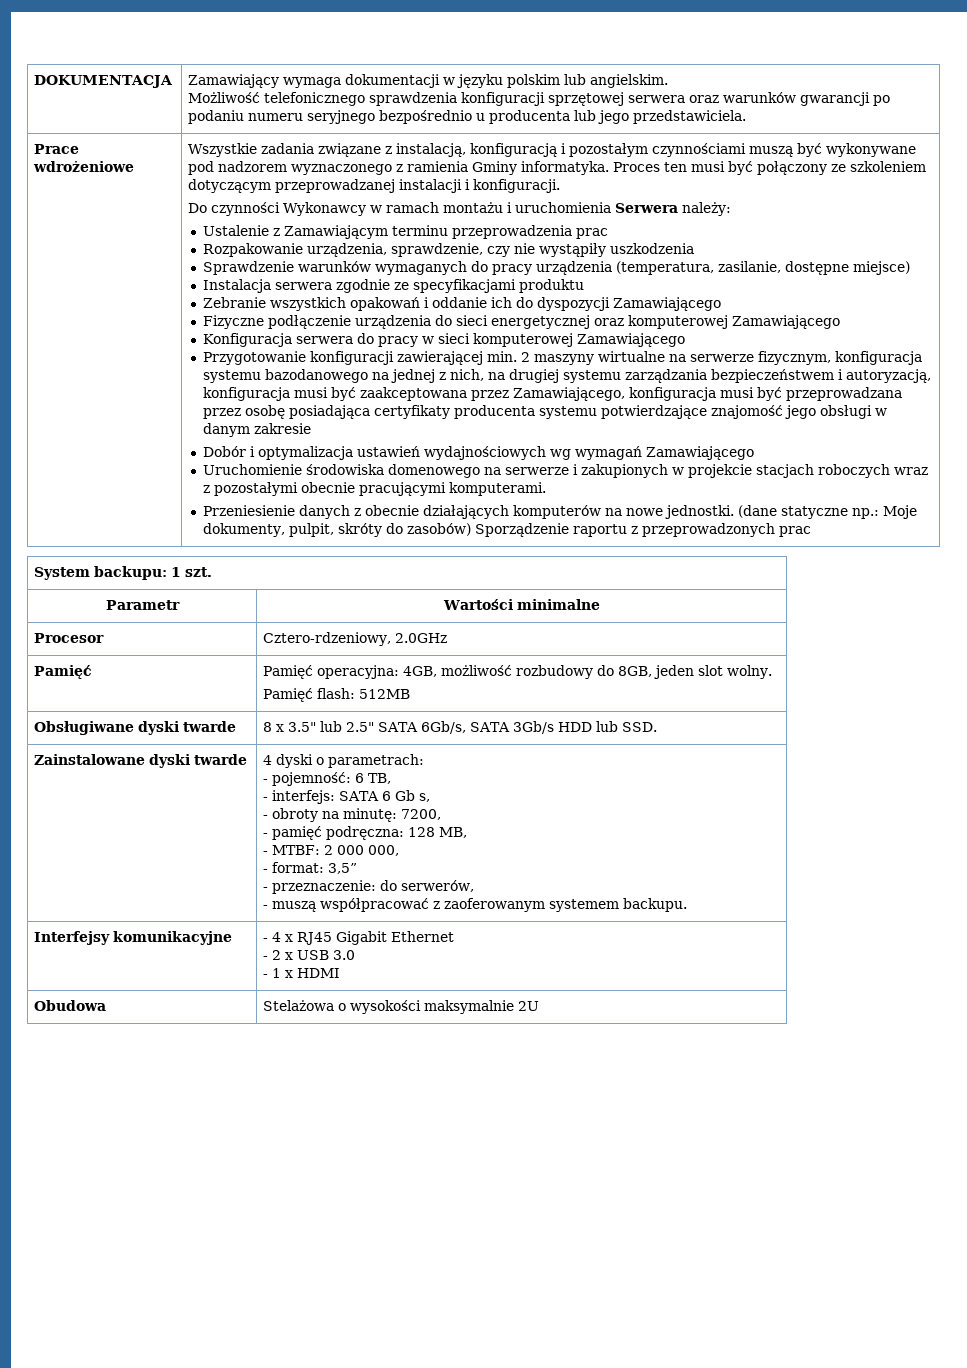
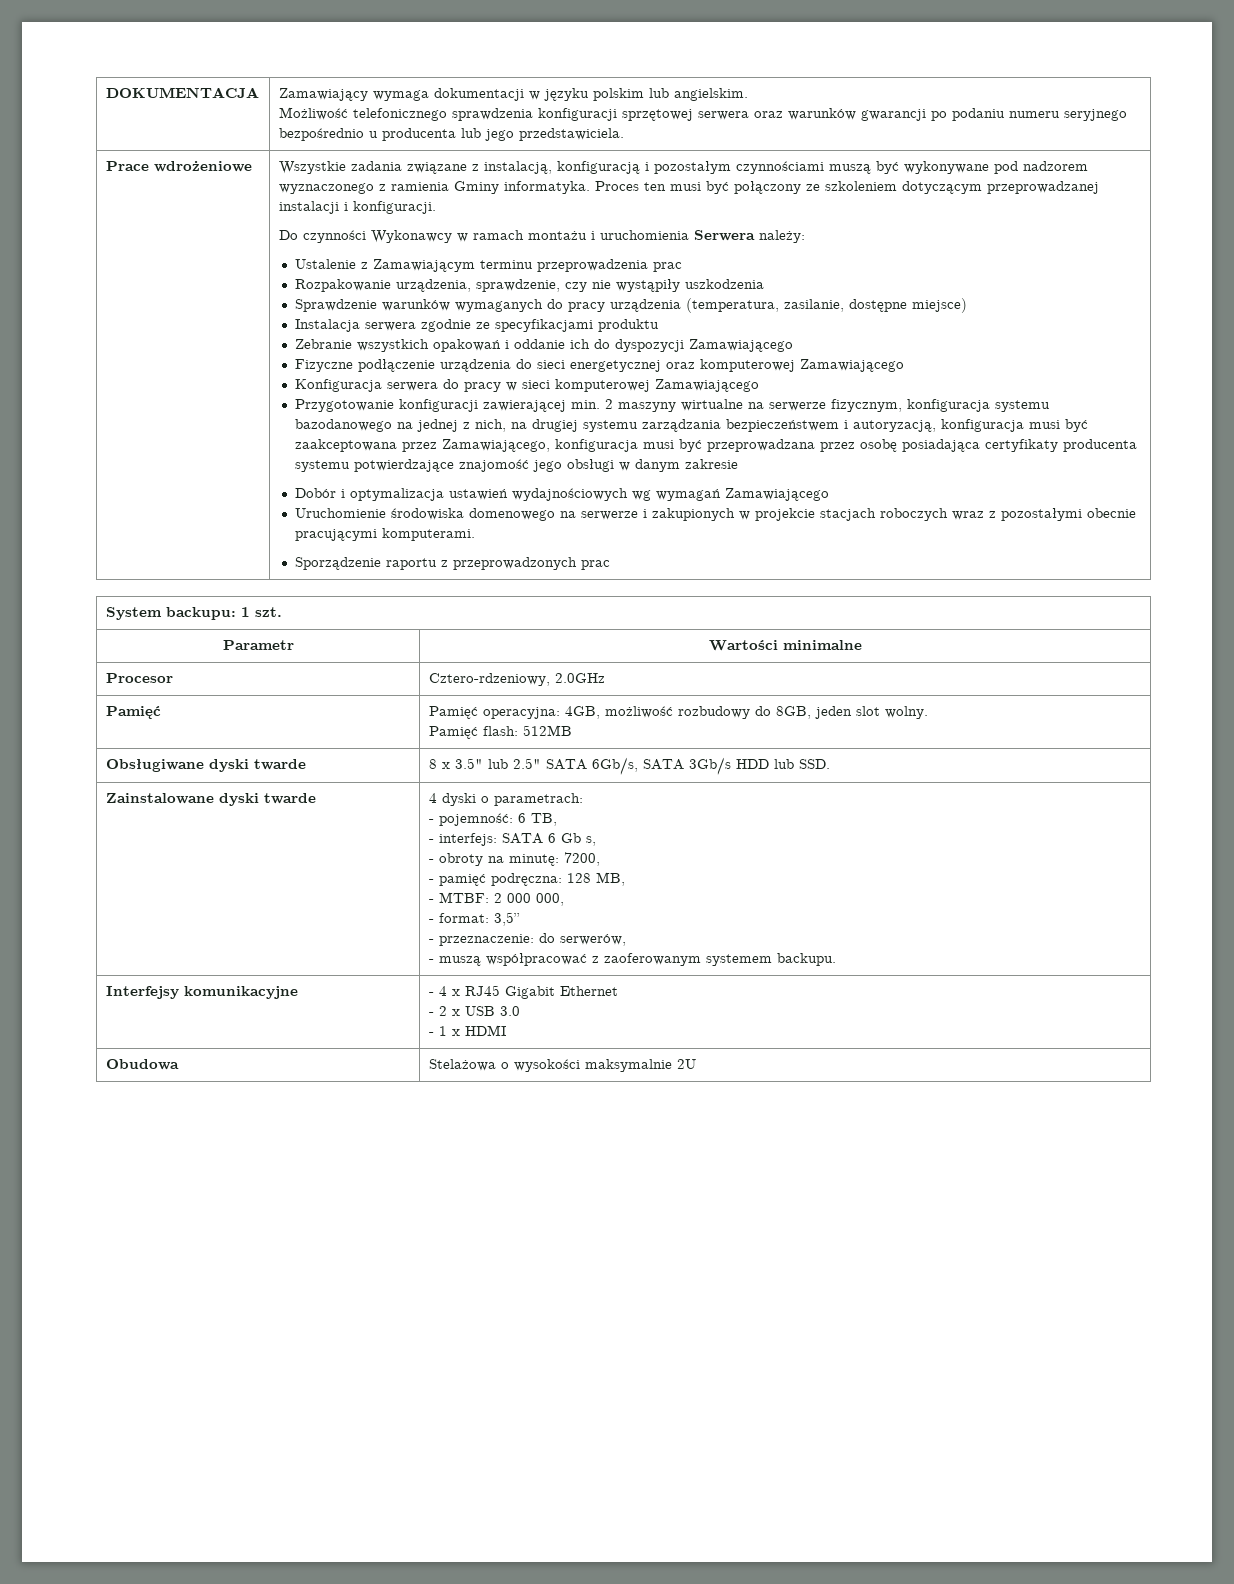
- Przeniesienie danych z obecnie działających komputerów na nowe jednostki. (dane statyczne np.: Moje dokumenty, pulpit, skróty do zasobów) Sporządzenie raportu z przeprowadzonych prac
+ Sporządzenie raportu z przeprowadzonych prac

